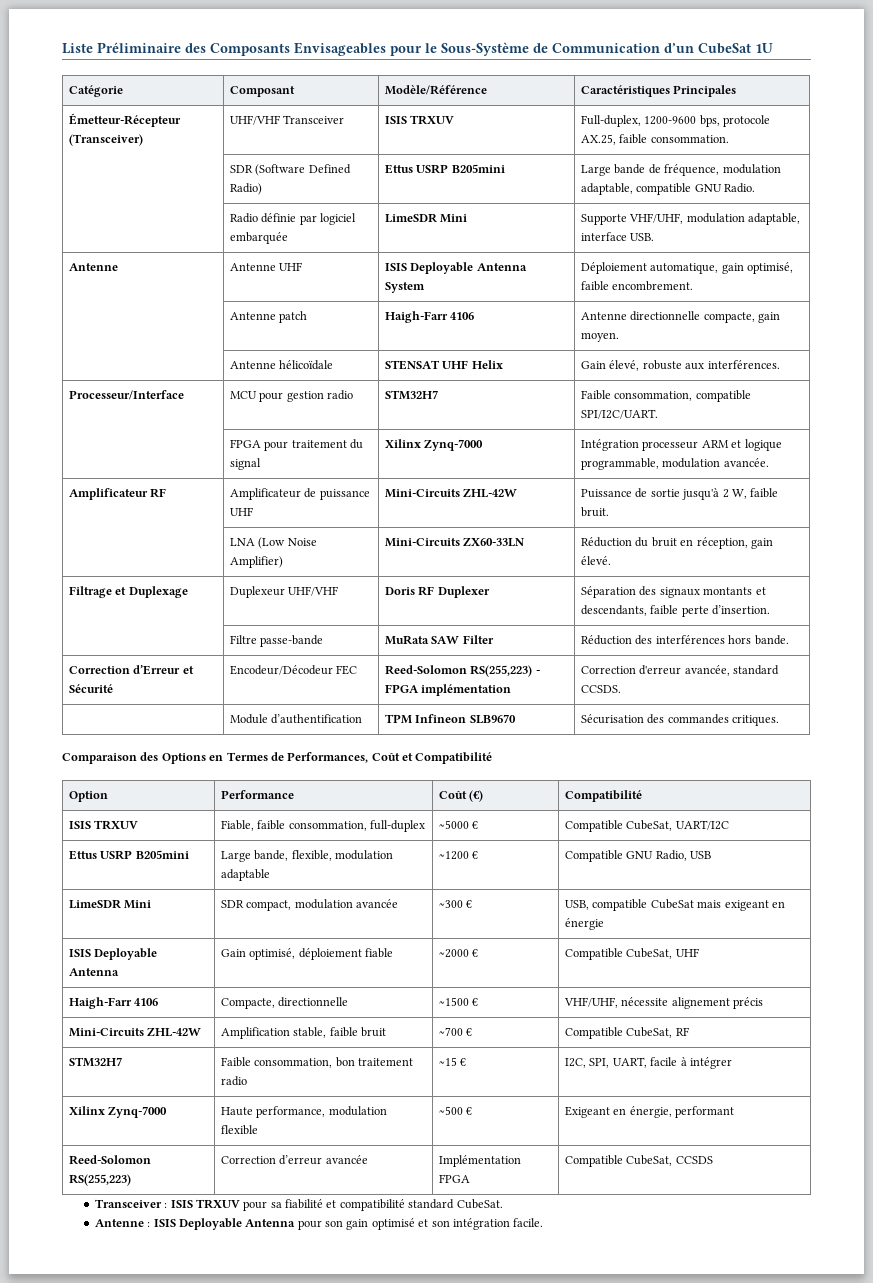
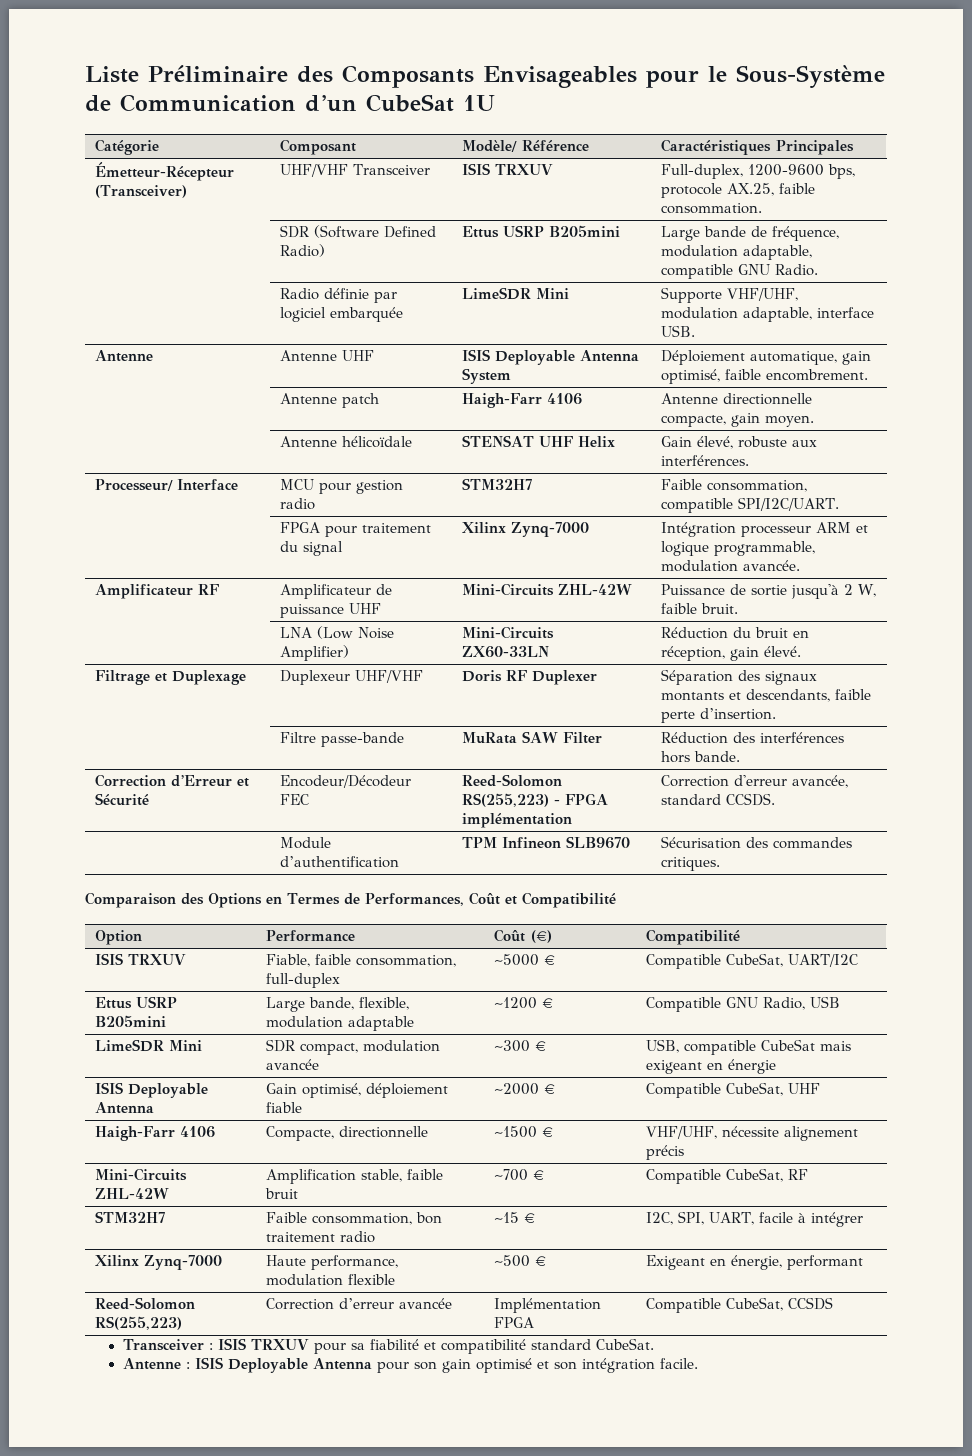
- Catégorie | Composant | Modèle/Référence | Caractéristiques Principales
+ Catégorie | Composant | Modèle/ Référence | Caractéristiques Principales
- Processeur/Interface | MCU pour gestion radio | STM32H7 | Faible consommation, compatible SPI/I2C/UART.
+ Processeur/ Interface | MCU pour gestion radio | STM32H7 | Faible consommation, compatible SPI/I2C/UART.

